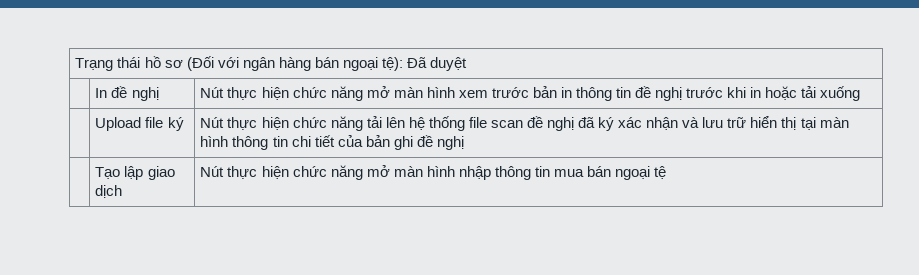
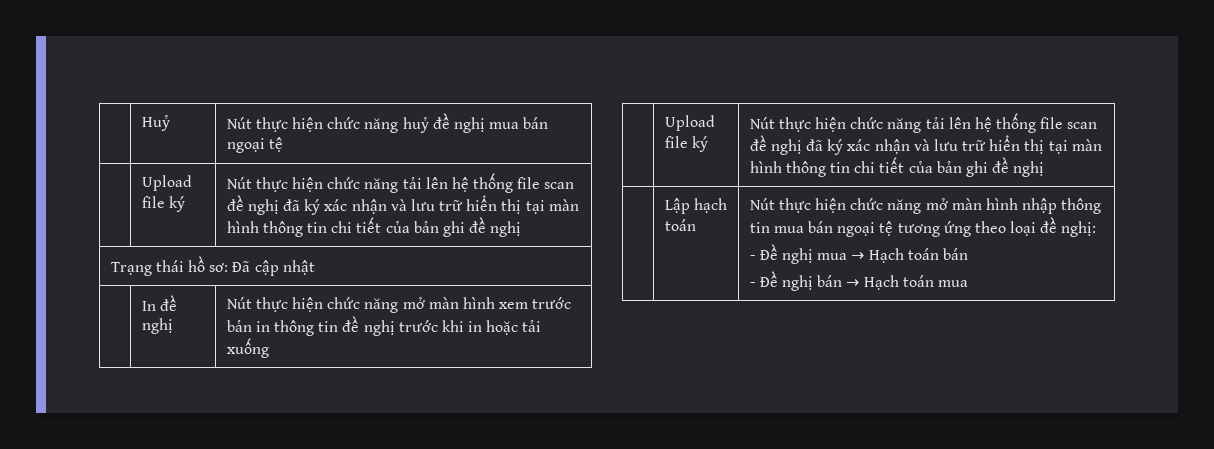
- Trạng thái hồ sơ (Đối với ngân hàng bán ngoại tệ): Đã duyệt
+ | Huỷ | Nút thực hiện chức năng huỷ đề nghị mua bán ngoại tệ
+ | Upload file ký | Nút thực hiện chức năng tải lên hệ thống file scan đề nghị đã ký xác nhận và lưu trữ hiển thị tại màn hình thông tin chi tiết của bản ghi đề nghị
+ Trạng thái hồ sơ: Đã cập nhật
- | Tạo lập giao dịch | Nút thực hiện chức năng mở màn hình nhập thông tin mua bán ngoại tệ
+ | Lập hạch toán | Nút thực hiện chức năng mở màn hình nhập thông tin mua bán ngoại tệ tương ứng theo loại đề nghị:
+ - Đề nghị mua → Hạch toán bán
+ - Đề nghị bán → Hạch toán mua

